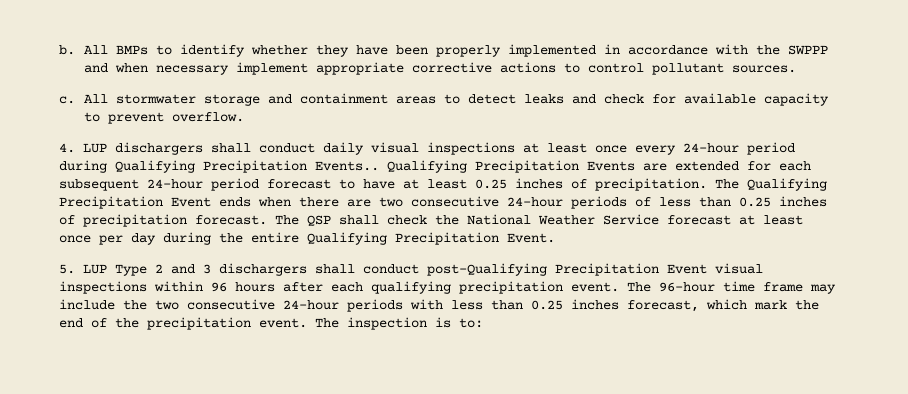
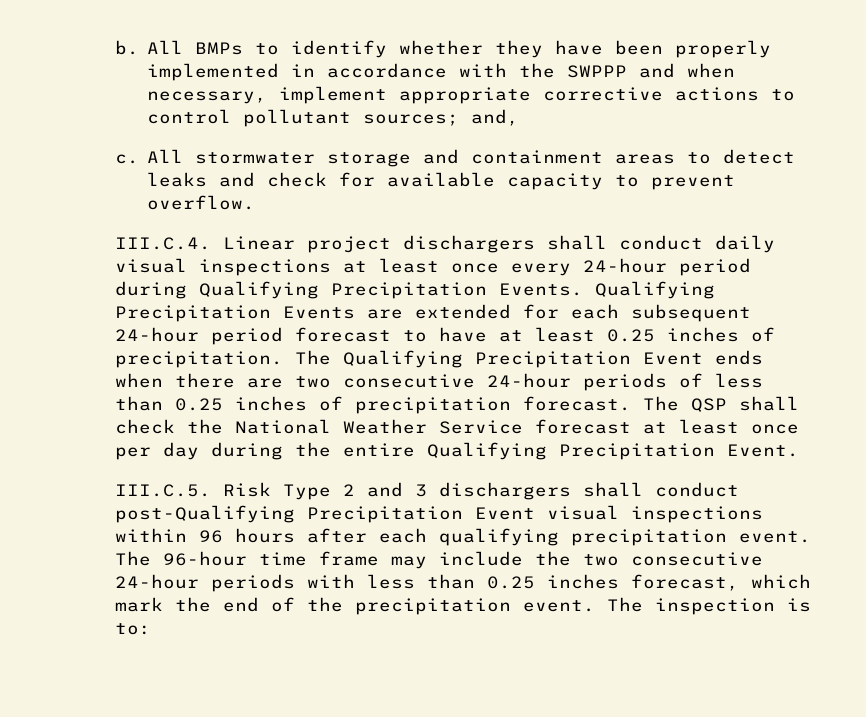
- All BMPs to identify whether they have been properly implemented in accordance with the SWPPP and when necessary implement appropriate corrective actions to control pollutant sources.
+ All BMPs to identify whether they have been properly implemented in accordance with the SWPPP and when necessary, implement appropriate corrective actions to control pollutant sources; and,
- 4. LUP dischargers shall conduct daily visual inspections at least once every 24-hour period during Qualifying Precipitation Events..
+ III.C.4. Linear project dischargers shall conduct daily visual inspections at least once every 24-hour period during Qualifying Precipitation Events.
- 5. LUP Type 2 and 3 dischargers shall conduct post-Qualifying Precipitation Event visual inspections within 96 hours after each qualifying precipitation event.
+ III.C.5. Risk Type 2 and 3 dischargers shall conduct post-Qualifying Precipitation Event visual inspections within 96 hours after each qualifying precipitation event.

